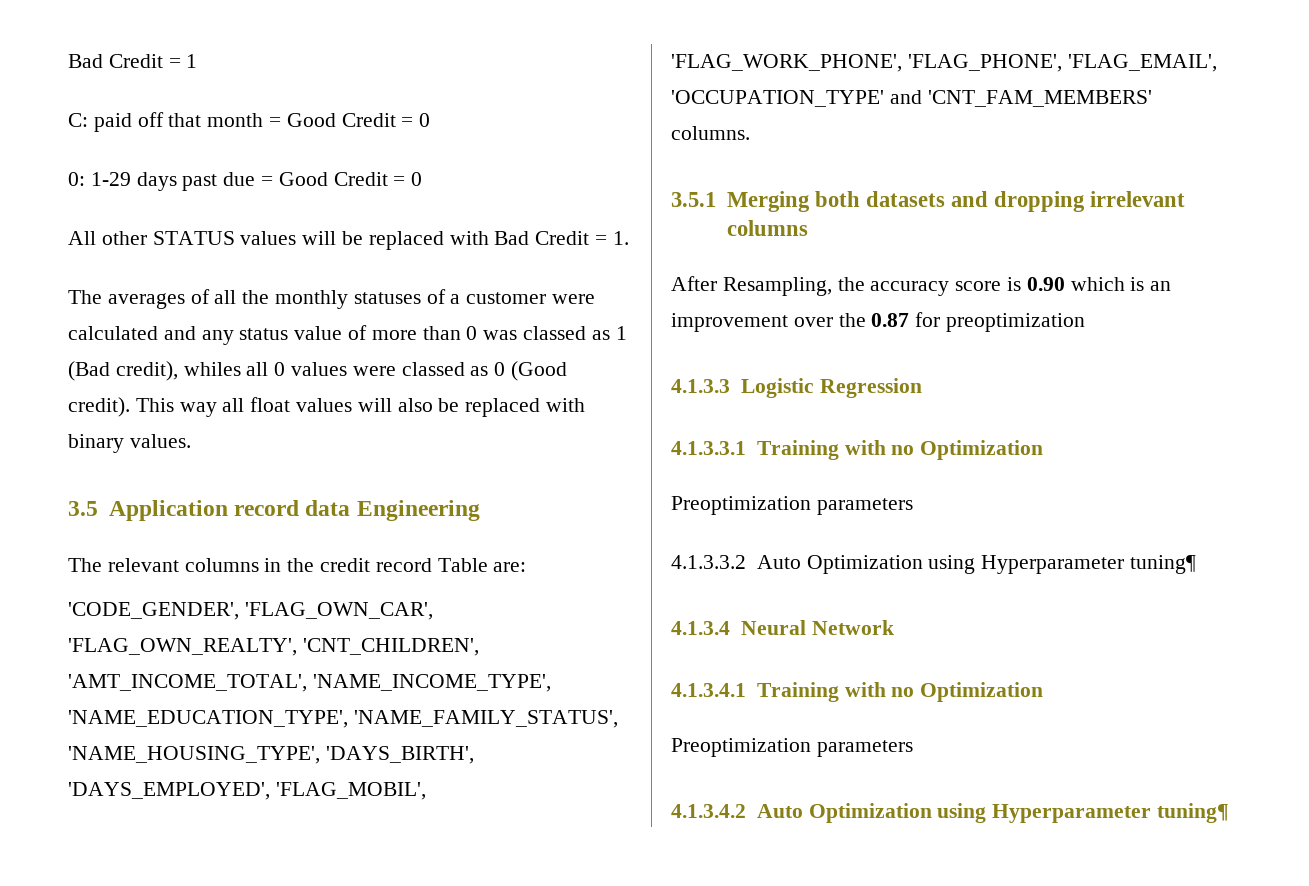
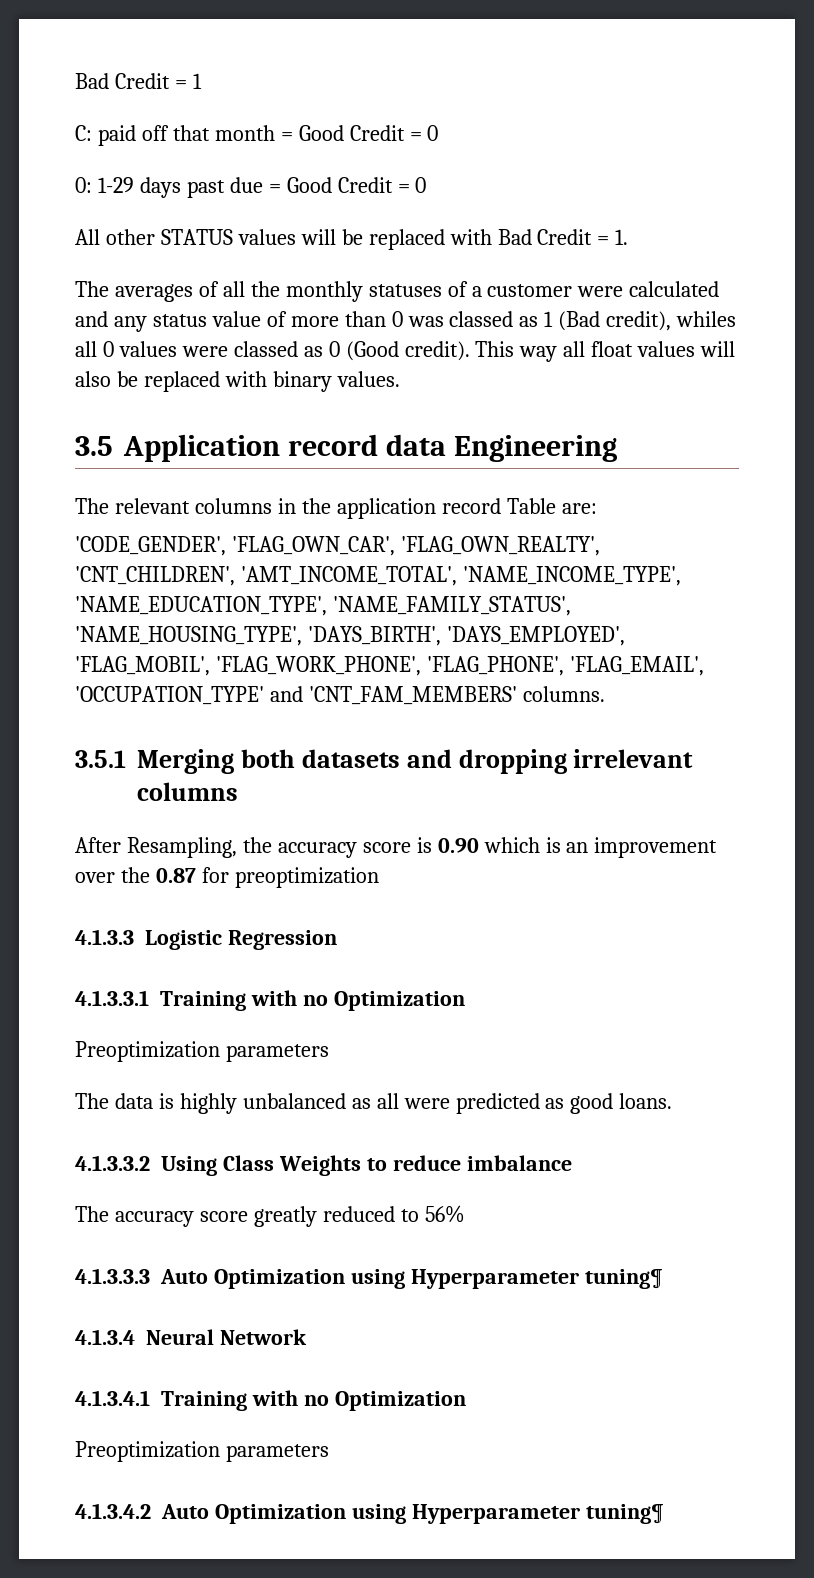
- The relevant columns in the credit record Table are:
+ The relevant columns in the application record Table are:
- 4.1.3.3.2 Auto Optimization using Hyperparameter tuning¶
+ The data is highly unbalanced as all were predicted as good loans.
+ 4.1.3.3.2 Using Class Weights to reduce imbalance
+ The accuracy score greatly reduced to 56%
+ 4.1.3.3.3 Auto Optimization using Hyperparameter tuning¶

